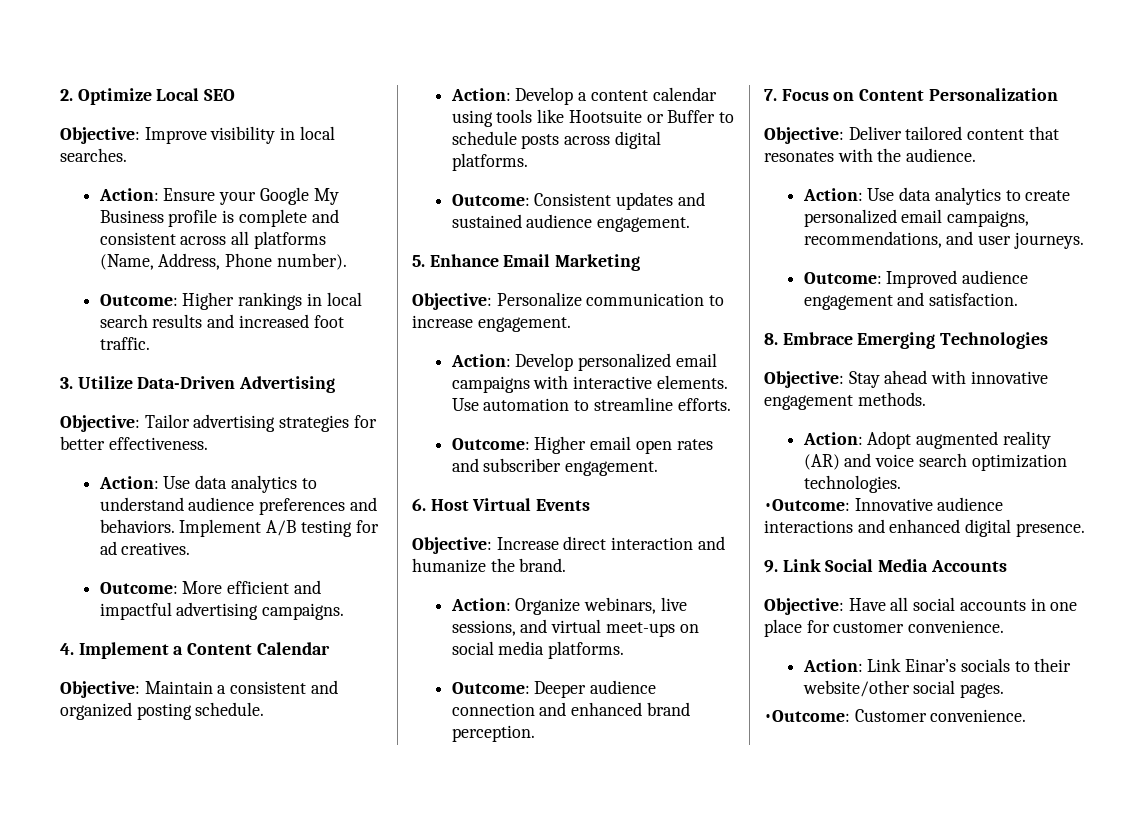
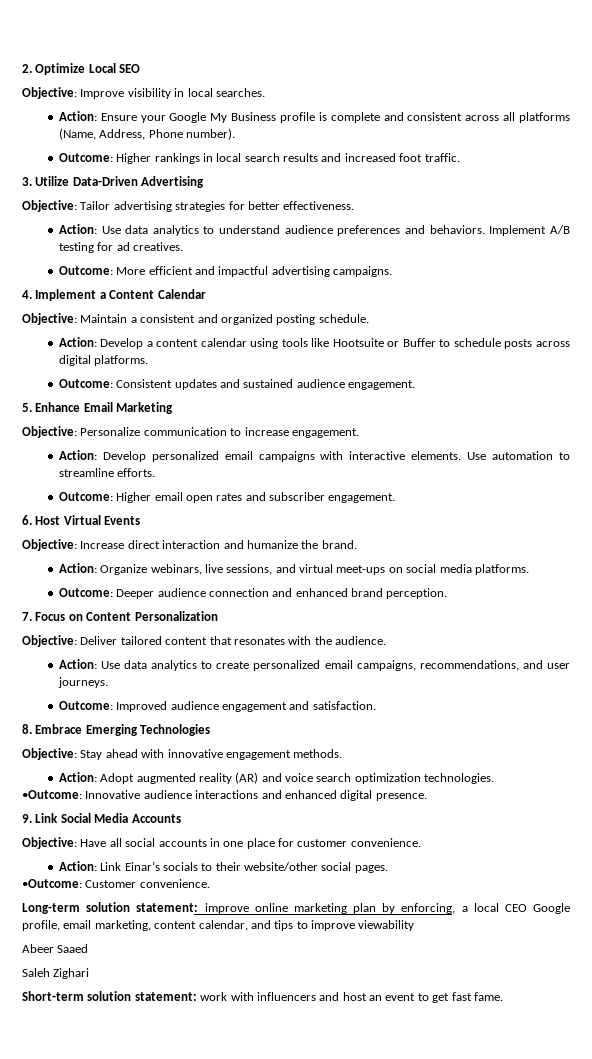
+ Long-term solution statement: improve online marketing plan by enforcing, a local CEO Google profile, email marketing, content calendar, and tips to improve viewability
+ Abeer Saaed
+ Saleh Zighari
+ Short-term solution statement: work with influencers and host an event to get fast fame.

